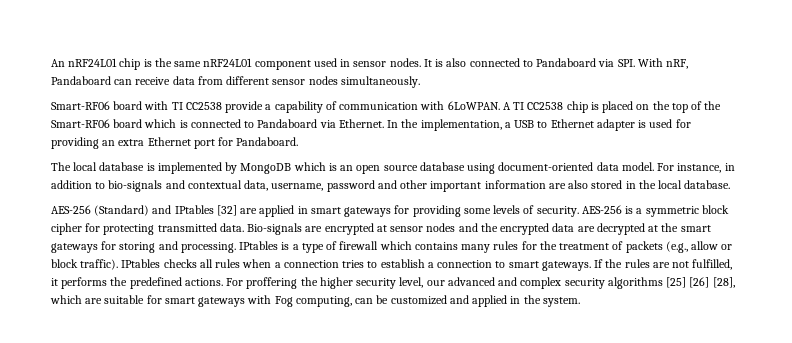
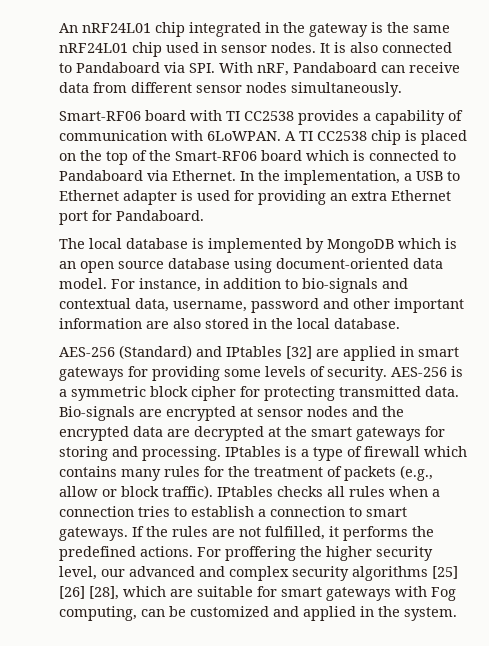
- An nRF24L01 chip is the same nRF24L01 component used in sensor nodes.
+ An nRF24L01 chip integrated in the gateway is the same nRF24L01 chip used in sensor nodes.
- Smart-RF06 board with TI CC2538 provide a capability of communication with 6LoWPAN.
+ Smart-RF06 board with TI CC2538 provides a capability of communication with 6LoWPAN.

